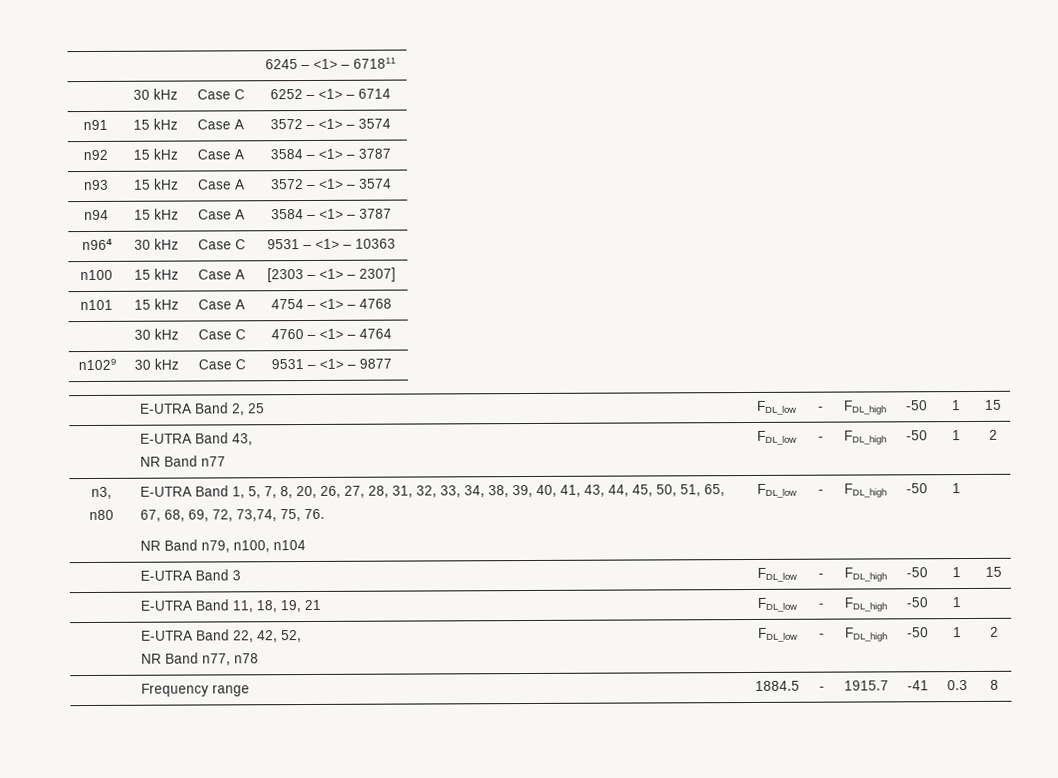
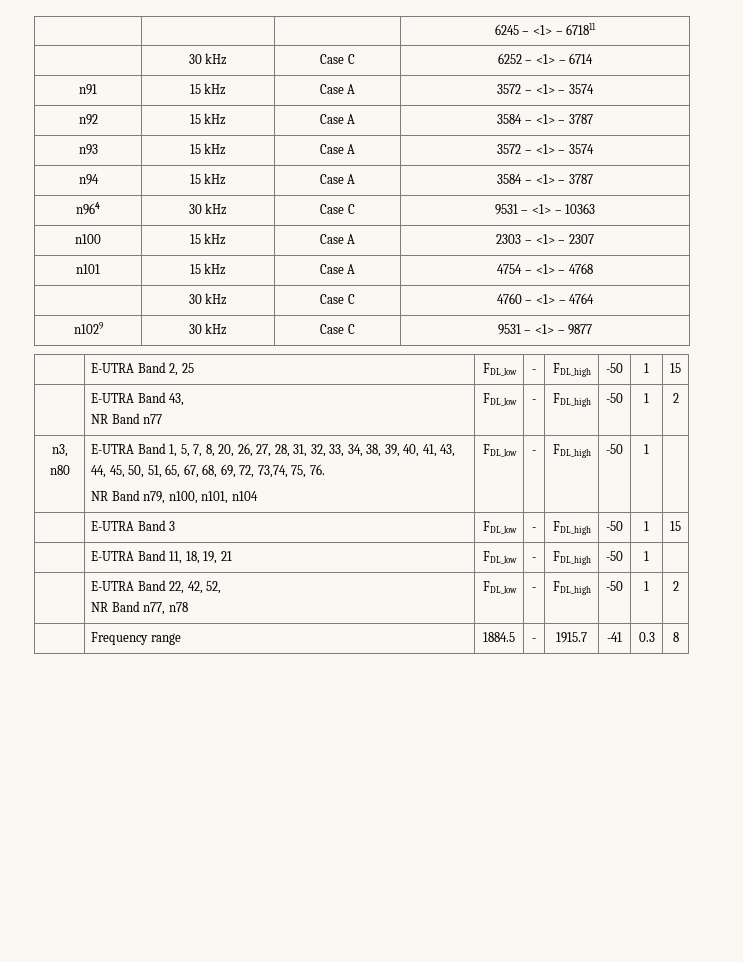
- n100 | 15 kHz | Case A | [2303 – <1> – 2307]
+ n100 | 15 kHz | Case A | 2303 – <1> – 2307
- NR Band n79, n100, n104
+ NR Band n79, n100, n101, n104

